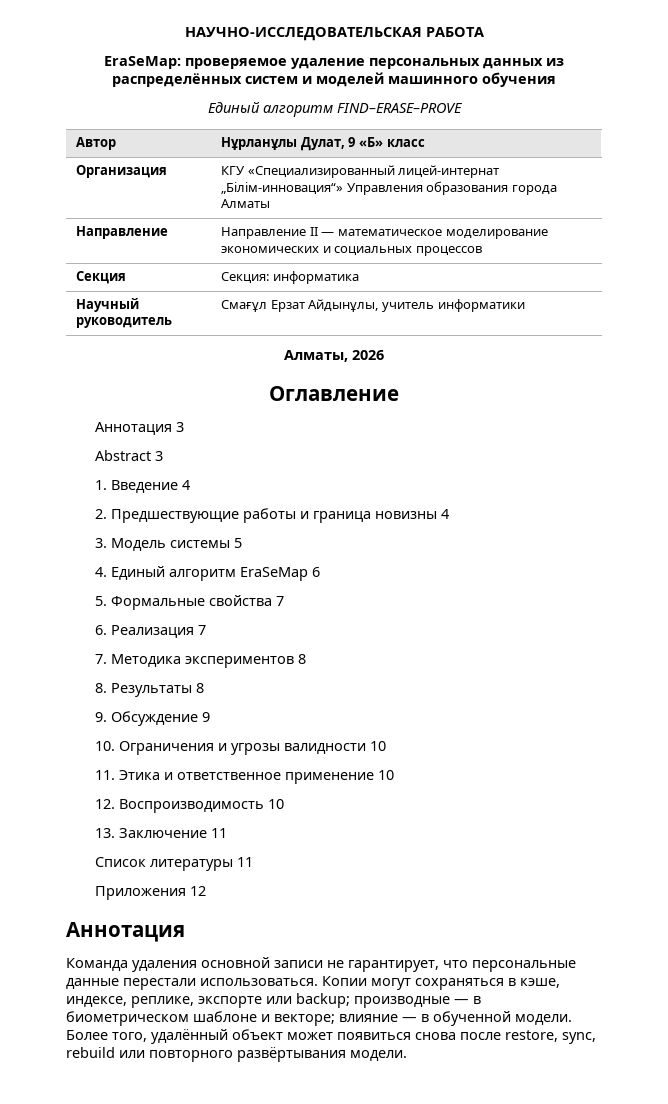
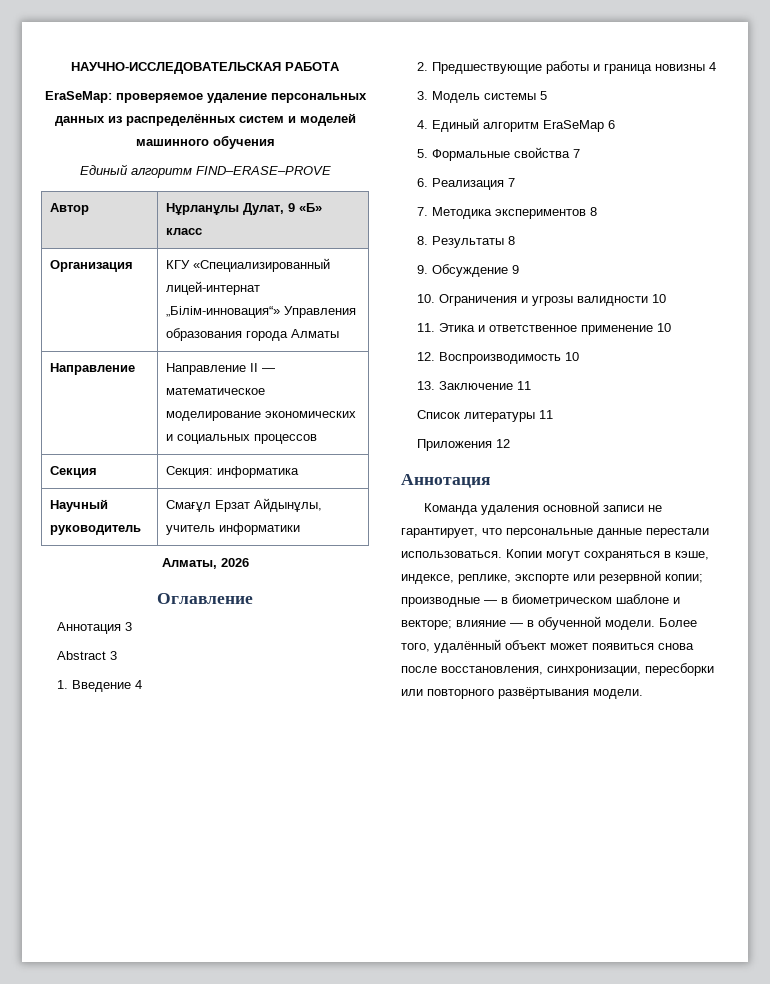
- Копии могут сохраняться в кэше, индексе, реплике, экспорте или backup; производные — в биометрическом шаблоне и векторе; влияние — в обученной модели.
+ Копии могут сохраняться в кэше, индексе, реплике, экспорте или резервной копии; производные — в биометрическом шаблоне и векторе; влияние — в обученной модели.
- Более того, удалённый объект может появиться снова после restore, sync, rebuild или повторного развёртывания модели.
+ Более того, удалённый объект может появиться снова после восстановления, синхронизации, пересборки или повторного развёртывания модели.

